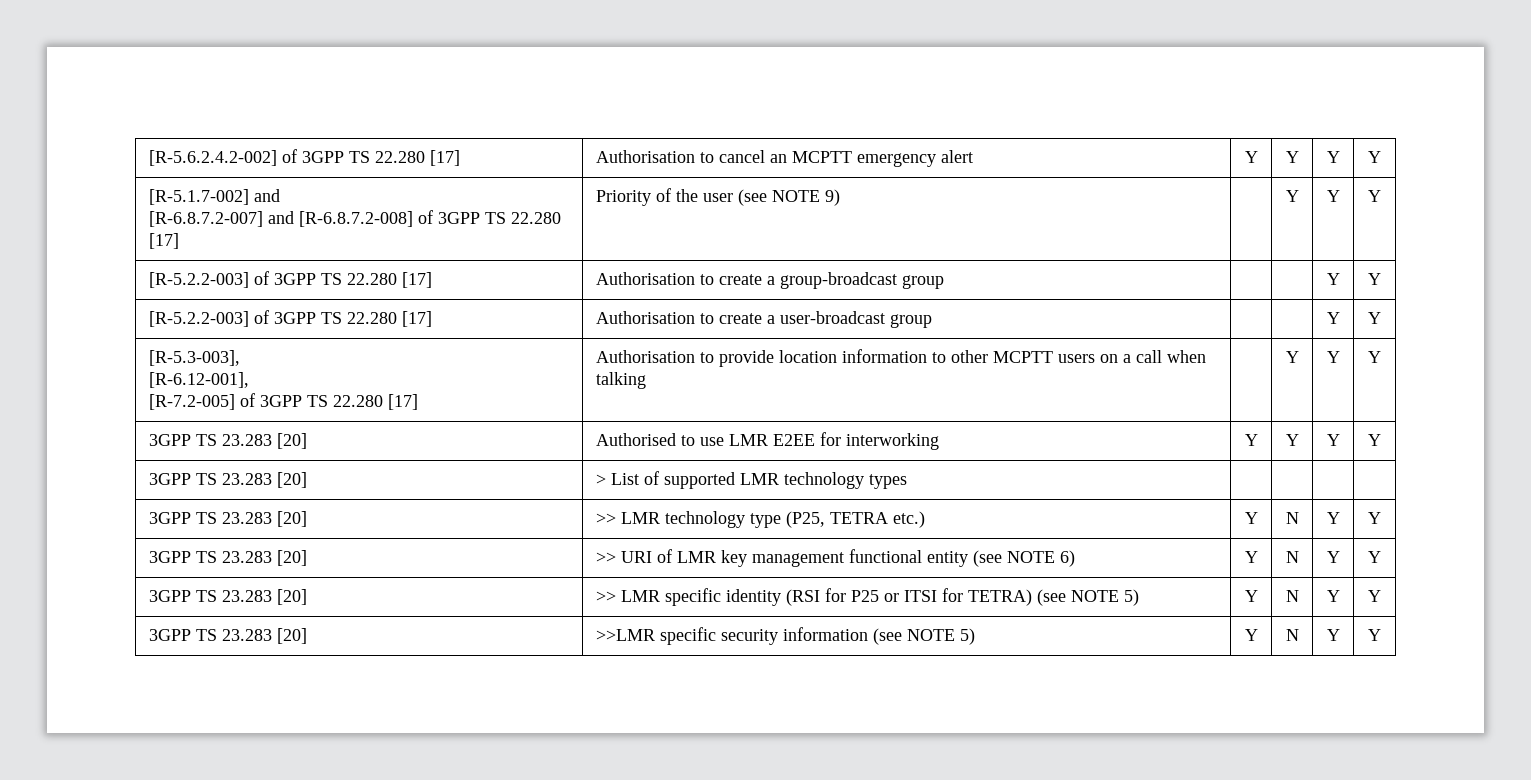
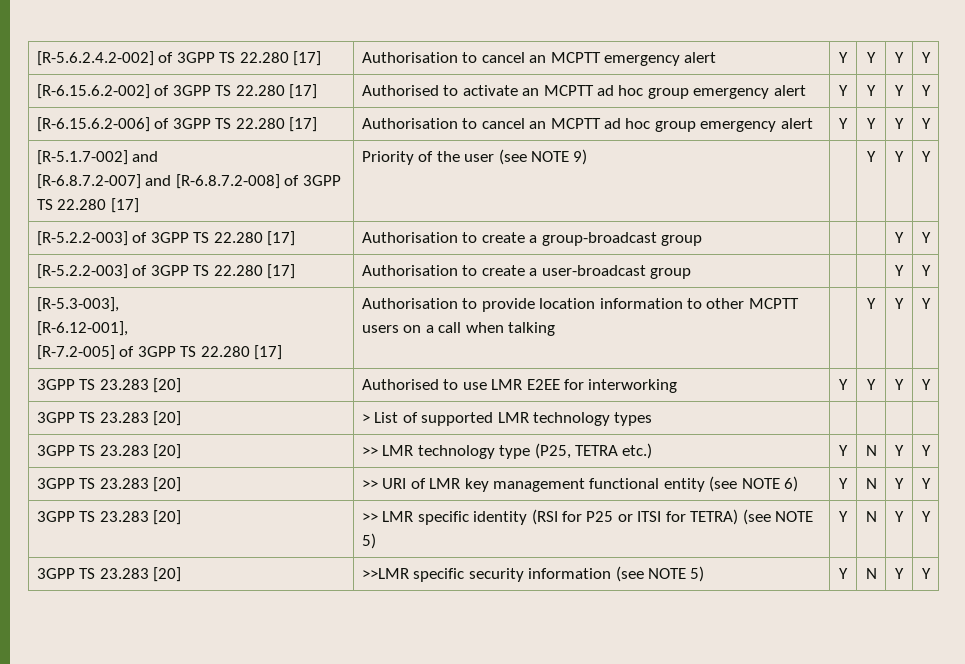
+ [R-6.15.6.2-002] of 3GPP TS 22.280 [17] | Authorised to activate an MCPTT ad hoc group emergency alert | Y | Y | Y | Y
+ [R-6.15.6.2-006] of 3GPP TS 22.280 [17] | Authorisation to cancel an MCPTT ad hoc group emergency alert | Y | Y | Y | Y

